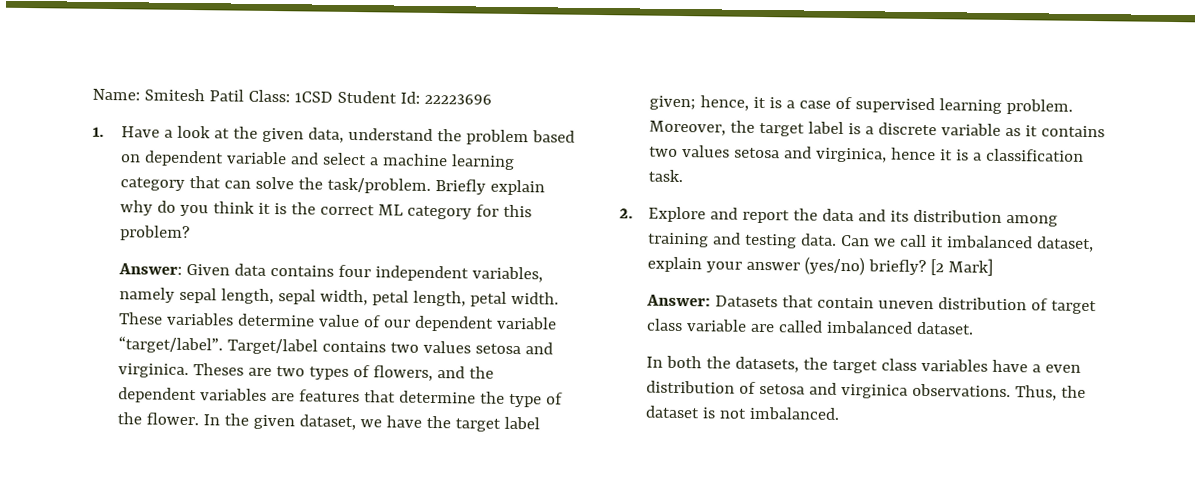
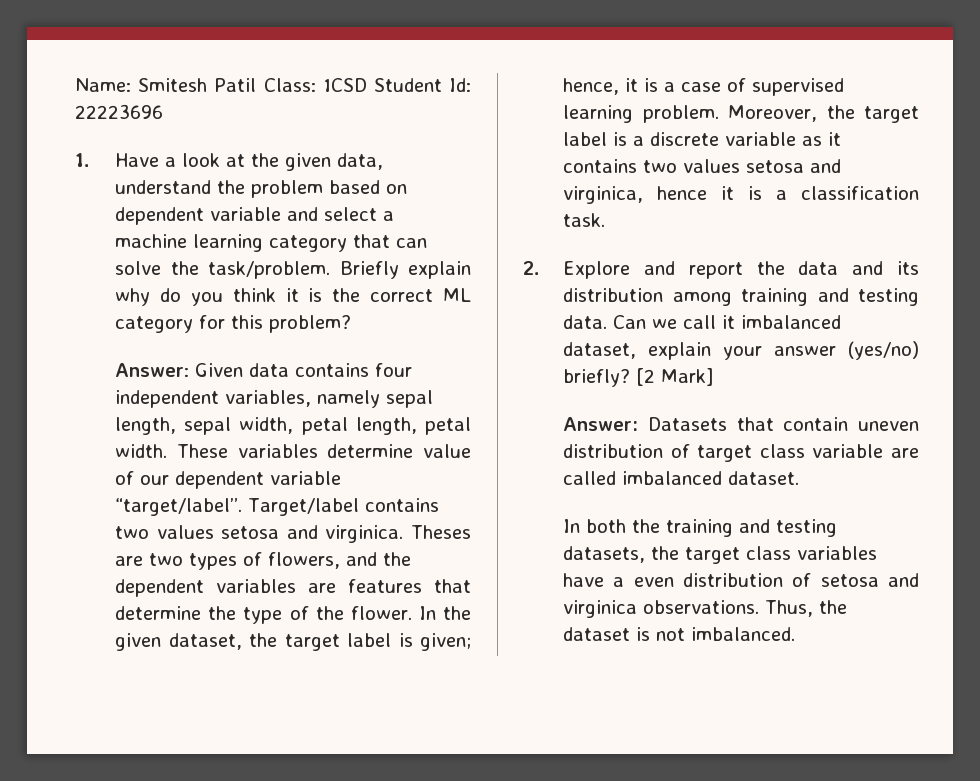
- In the given dataset, we have the target label given; hence, it is a case of supervised learning problem.
+ In the given dataset, the target label is given; hence, it is a case of supervised learning problem.
- In both the datasets, the target class variables have a even distribution of setosa and virginica observations.
+ In both the training and testing datasets, the target class variables have a even distribution of setosa and virginica observations.

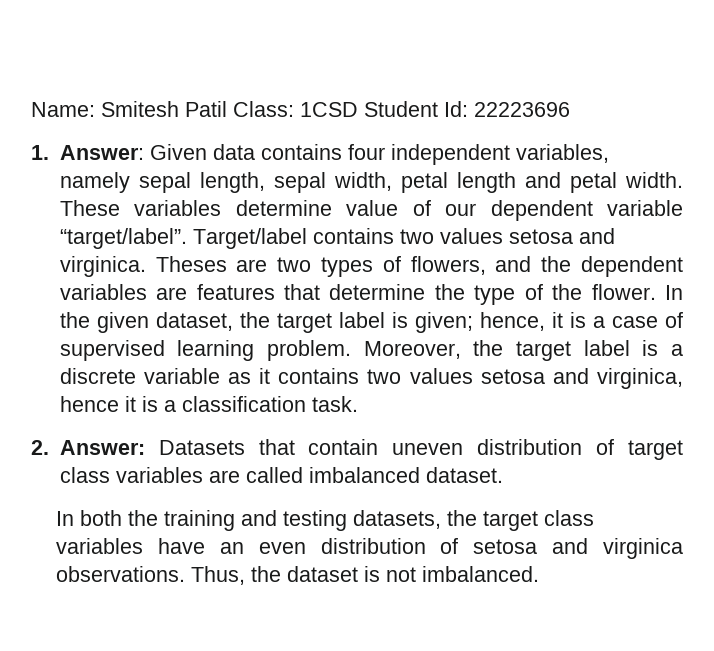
- 1. Have a look at the given data, understand the problem based on dependent variable and select a machine learning category that can solve the task/problem. Briefly explain why do you think it is the correct ML category for this problem?
- Answer: Given data contains four independent variables, namely sepal length, sepal width, petal length, petal width.
+ 1. Answer: Given data contains four independent variables, namely sepal length, sepal width, petal length and petal width.
- 2. Explore and report the data and its distribution among training and testing data. Can we call it imbalanced dataset, explain your answer (yes/no) briefly? [2 Mark]
- Answer: Datasets that contain uneven distribution of target class variable are called imbalanced dataset.
+ 2. Answer: Datasets that contain uneven distribution of target class variables are called imbalanced dataset.
- In both the training and testing datasets, the target class variables have a even distribution of setosa and virginica observations.
+ In both the training and testing datasets, the target class variables have an even distribution of setosa and virginica observations.

